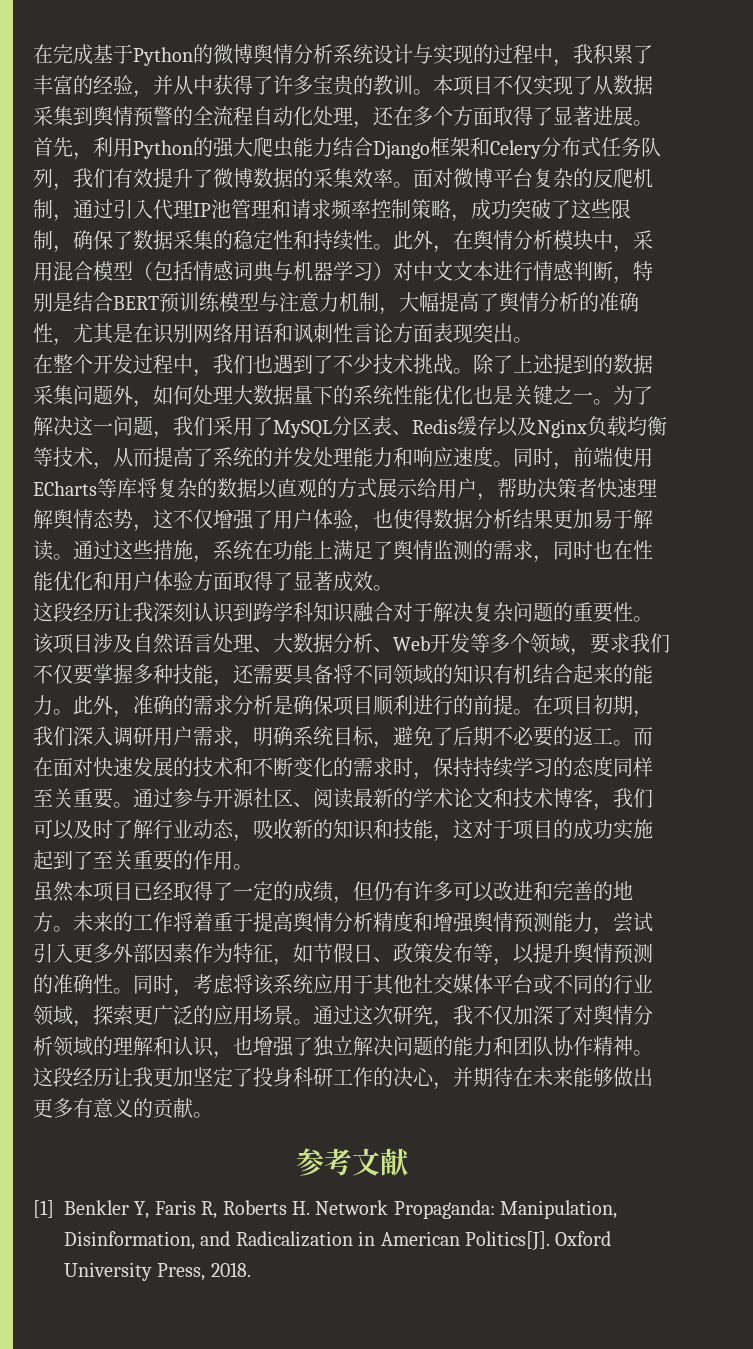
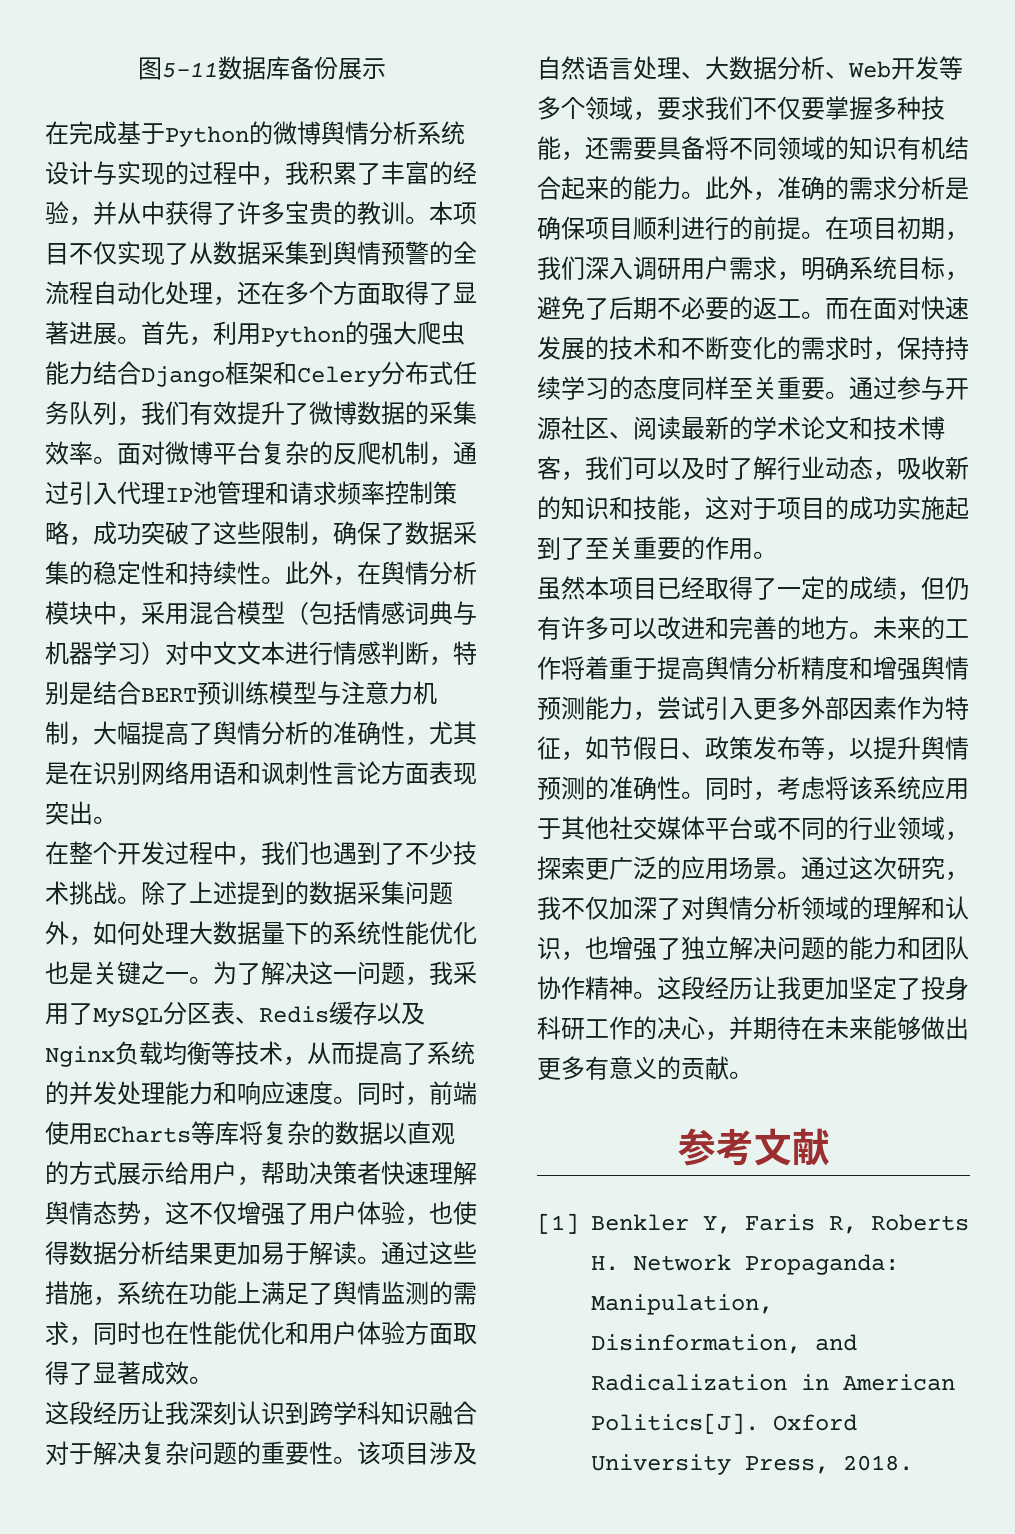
+ 图5-11数据库备份展示
- 为了解决这一问题，我们采用了MySQL分区表、Redis缓存以及Nginx负载均衡等技术，从而提高了系统的并发处理能力和响应速度。
+ 为了解决这一问题，我采用了MySQL分区表、Redis缓存以及Nginx负载均衡等技术，从而提高了系统的并发处理能力和响应速度。

